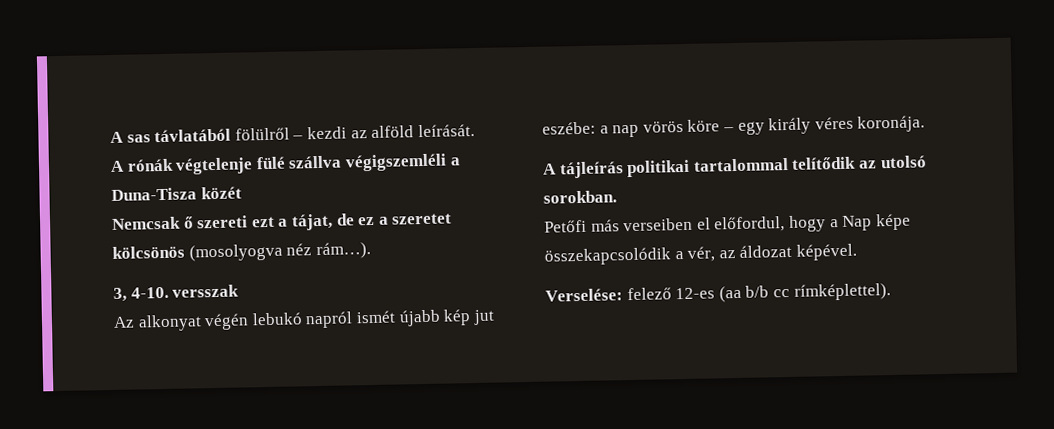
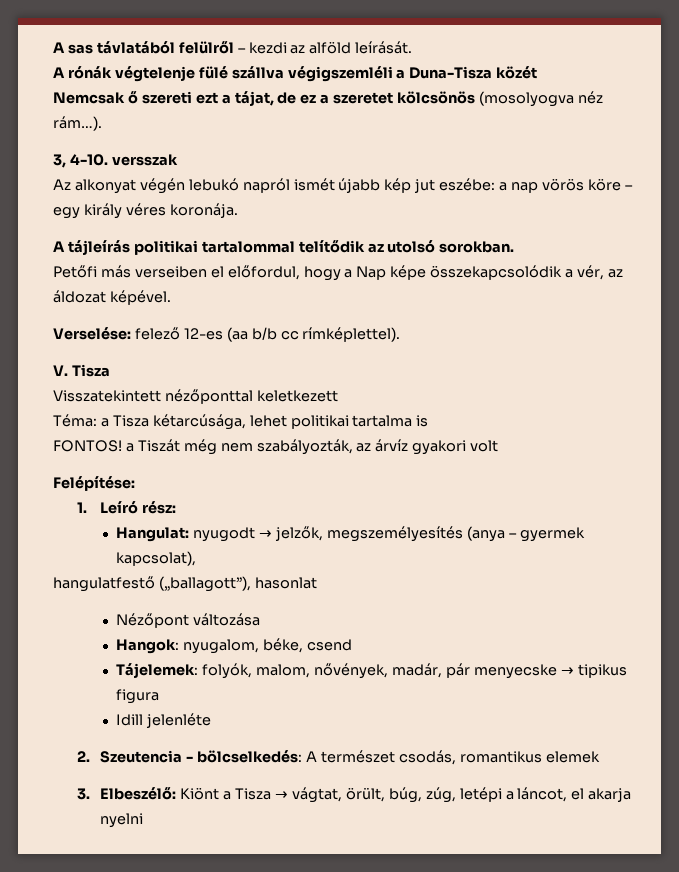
- A sas távlatából fölülről – kezdi az alföld leírását.
+ A sas távlatából felülről – kezdi az alföld leírását.
+ V. Tisza
+ Visszatekintett nézőponttal keletkezett
+ Téma: a Tisza kétarcúsága, lehet politikai tartalma is
+ FONTOS! a Tiszát még nem szabályozták, az árvíz gyakori volt
+ Felépítése:
+ 1. Leíró rész:
+ Hangulat: nyugodt → jelzők, megszemélyesítés (anya – gyermek kapcsolat),
+ hangulatfestő („ballagott”), hasonlat
+ Nézőpont változása
+ Hangok: nyugalom, béke, csend
+ Tájelemek: folyók, malom, nővények, madár, pár menyecske → tipikus figura
+ Idill jelenléte
+ 2. Szeutencia - bölcselkedés: A természet csodás, romantikus elemek
+ 3. Elbeszélő: Kiönt a Tisza → vágtat, örült, búg, zúg, letépi a láncot, el akarja nyelni

